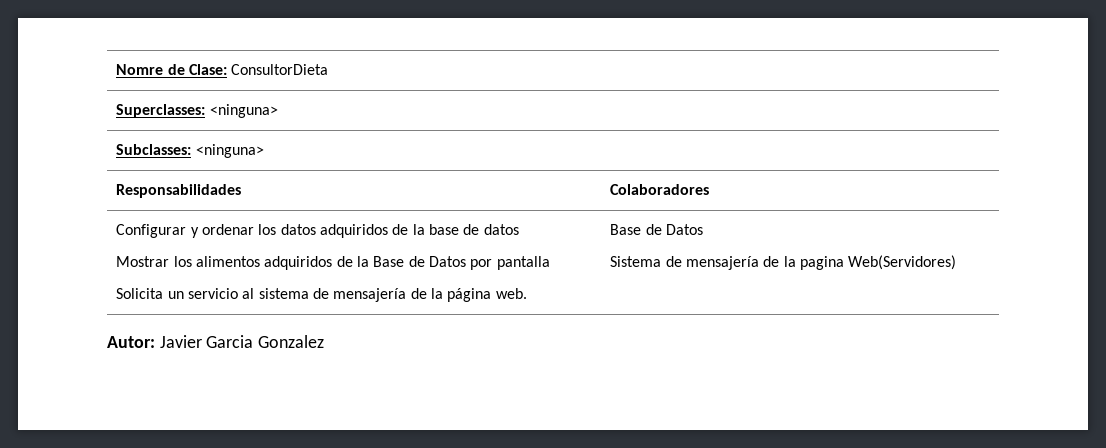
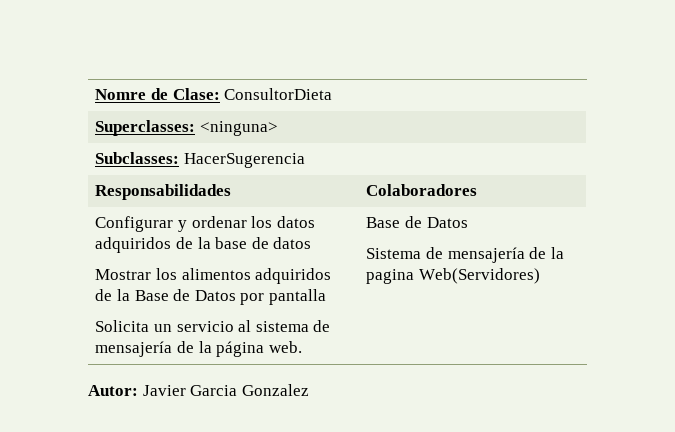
- Subclasses: <ninguna>
+ Subclasses: HacerSugerencia

